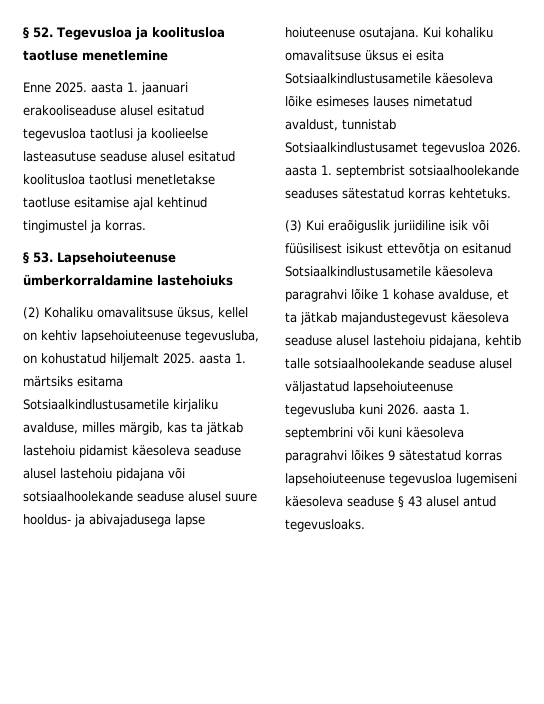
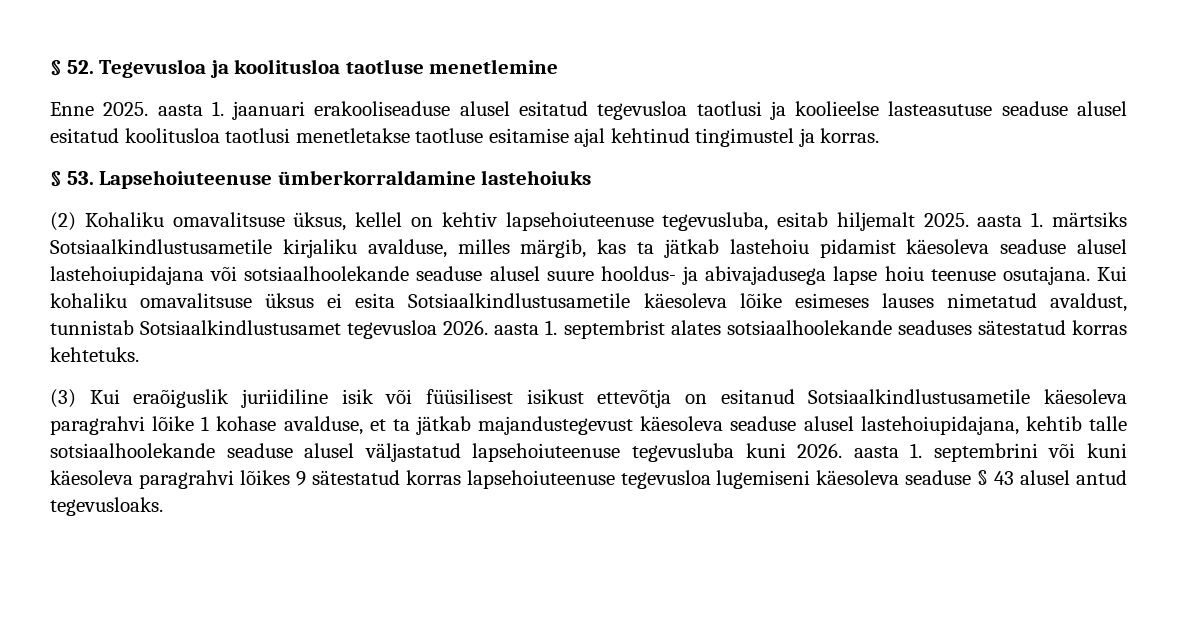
- (2) Kohaliku omavalitsuse üksus, kellel on kehtiv lapsehoiuteenuse tegevusluba, on kohustatud hiljemalt 2025. aasta 1. märtsiks esitama Sotsiaalkindlustusametile kirjaliku avalduse, milles märgib, kas ta jätkab lastehoiu pidamist käesoleva seaduse alusel lastehoiu pidajana või sotsiaalhoolekande seaduse alusel suure hooldus- ja abivajadusega lapse hoiuteenuse osutajana.
+ (2) Kohaliku omavalitsuse üksus, kellel on kehtiv lapsehoiuteenuse tegevusluba, esitab hiljemalt 2025. aasta 1. märtsiks Sotsiaalkindlustusametile kirjaliku avalduse, milles märgib, kas ta jätkab lastehoiu pidamist käesoleva seaduse alusel lastehoiupidajana või sotsiaalhoolekande seaduse alusel suure hooldus- ja abivajadusega lapse hoiu teenuse osutajana.
- Kui kohaliku omavalitsuse üksus ei esita Sotsiaalkindlustusametile käesoleva lõike esimeses lauses nimetatud avaldust, tunnistab Sotsiaalkindlustusamet tegevusloa 2026. aasta 1. septembrist sotsiaalhoolekande seaduses sätestatud korras kehtetuks.
+ Kui kohaliku omavalitsuse üksus ei esita Sotsiaalkindlustusametile käesoleva lõike esimeses lauses nimetatud avaldust, tunnistab Sotsiaalkindlustusamet tegevusloa 2026. aasta 1. septembrist alates sotsiaalhoolekande seaduses sätestatud korras kehtetuks.
- (3) Kui eraõiguslik juriidiline isik või füüsilisest isikust ettevõtja on esitanud Sotsiaalkindlustusametile käesoleva paragrahvi lõike 1 kohase avalduse, et ta jätkab majandustegevust käesoleva seaduse alusel lastehoiu pidajana, kehtib talle sotsiaalhoolekande seaduse alusel väljastatud lapsehoiuteenuse tegevusluba kuni 2026. aasta 1. septembrini või kuni käesoleva paragrahvi lõikes 9 sätestatud korras lapsehoiuteenuse tegevusloa lugemiseni käesoleva seaduse § 43 alusel antud tegevusloaks.
+ (3) Kui eraõiguslik juriidiline isik või füüsilisest isikust ettevõtja on esitanud Sotsiaalkindlustusametile käesoleva paragrahvi lõike 1 kohase avalduse, et ta jätkab majandustegevust käesoleva seaduse alusel lastehoiupidajana, kehtib talle sotsiaalhoolekande seaduse alusel väljastatud lapsehoiuteenuse tegevusluba kuni 2026. aasta 1. septembrini või kuni käesoleva paragrahvi lõikes 9 sätestatud korras lapsehoiuteenuse tegevusloa lugemiseni käesoleva seaduse § 43 alusel antud tegevusloaks.

